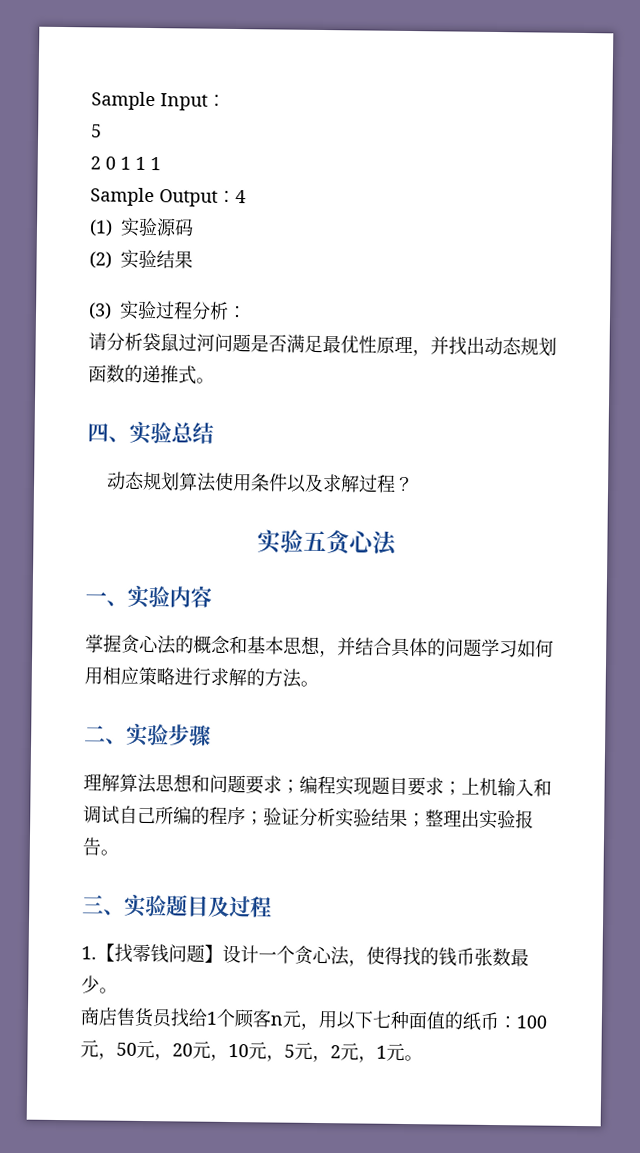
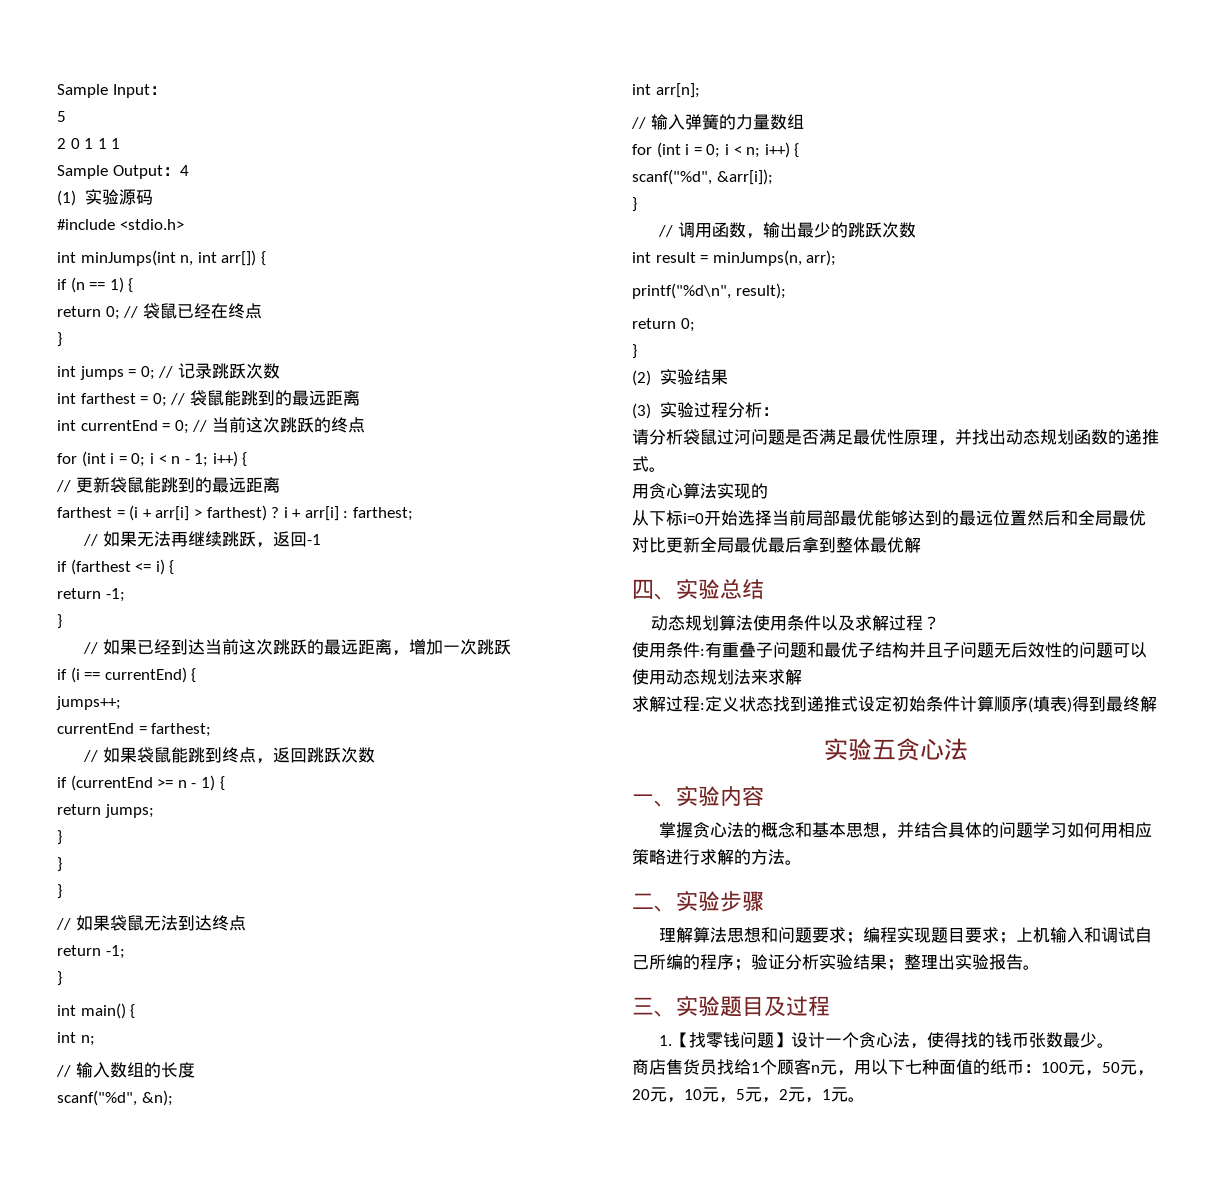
+ #include <stdio.h>
+ int minJumps(int n, int arr[]) {
+ if (n == 1) {
+ return 0; // 袋鼠已经在终点
+ }
+ int jumps = 0; // 记录跳跃次数
+ int farthest = 0; // 袋鼠能跳到的最远距离
+ int currentEnd = 0; // 当前这次跳跃的终点
+ for (int i = 0; i < n - 1; i++) {
+ // 更新袋鼠能跳到的最远距离
+ farthest = (i + arr[i] > farthest) ? i + arr[i] : farthest;
+ // 如果无法再继续跳跃，返回-1
+ if (farthest <= i) {
+ return -1;
+ }
+ // 如果已经到达当前这次跳跃的最远距离，增加一次跳跃
+ if (i == currentEnd) {
+ jumps++;
+ currentEnd = farthest;
+ // 如果袋鼠能跳到终点，返回跳跃次数
+ if (currentEnd >= n - 1) {
+ return jumps;
+ }
+ }
+ }
+ // 如果袋鼠无法到达终点
+ return -1;
+ }
+ int main() {
+ int n;
+ // 输入数组的长度
+ scanf("%d", &n);
+ int arr[n];
+ // 输入弹簧的力量数组
+ for (int i = 0; i < n; i++) {
+ scanf("%d", &arr[i]);
+ }
+ // 调用函数，输出最少的跳跃次数
+ int result = minJumps(n, arr);
+ printf("%d\n", result);
+ return 0;
+ }
+ 用贪心算法实现的
+ 从下标i=0开始选择当前局部最优能够达到的最远位置然后和全局最优对比更新全局最优最后拿到整体最优解
+ 使用条件:有重叠子问题和最优子结构并且子问题无后效性的问题可以使用动态规划法来求解
+ 求解过程:定义状态找到递推式设定初始条件计算顺序(填表)得到最终解

